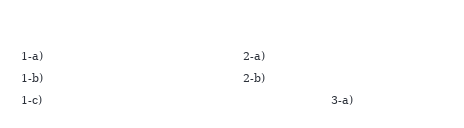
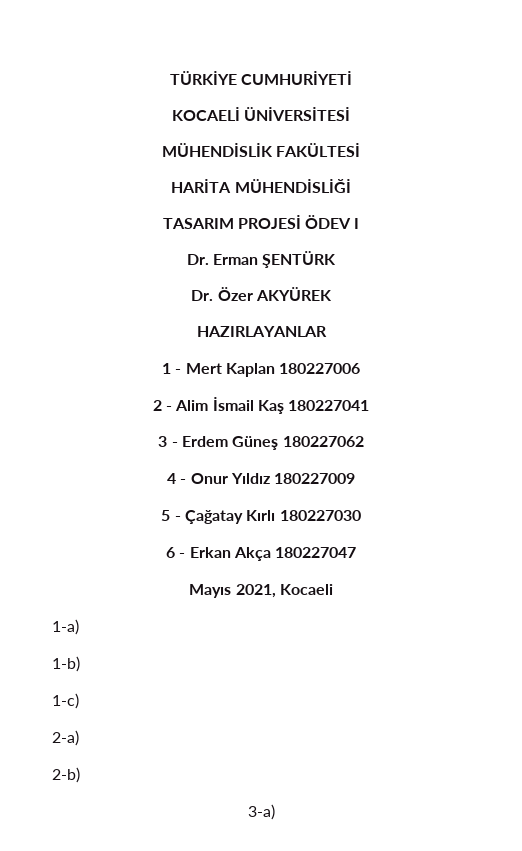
+ TÜRKİYE CUMHURİYETİ
+ KOCAELİ ÜNİVERSİTESİ
+ MÜHENDİSLİK FAKÜLTESİ
+ HARİTA MÜHENDİSLİĞİ
+ TASARIM PROJESİ ÖDEV I
+ Dr. Erman ŞENTÜRK
+ Dr. Özer AKYÜREK
+ HAZIRLAYANLAR
+ 1 - Mert Kaplan 180227006
+ 2 - Alim İsmail Kaş 180227041
+ 3 - Erdem Güneş 180227062
+ 4 - Onur Yıldız 180227009
+ 5 - Çağatay Kırlı 180227030
+ 6 - Erkan Akça 180227047
+ Mayıs 2021, Kocaeli

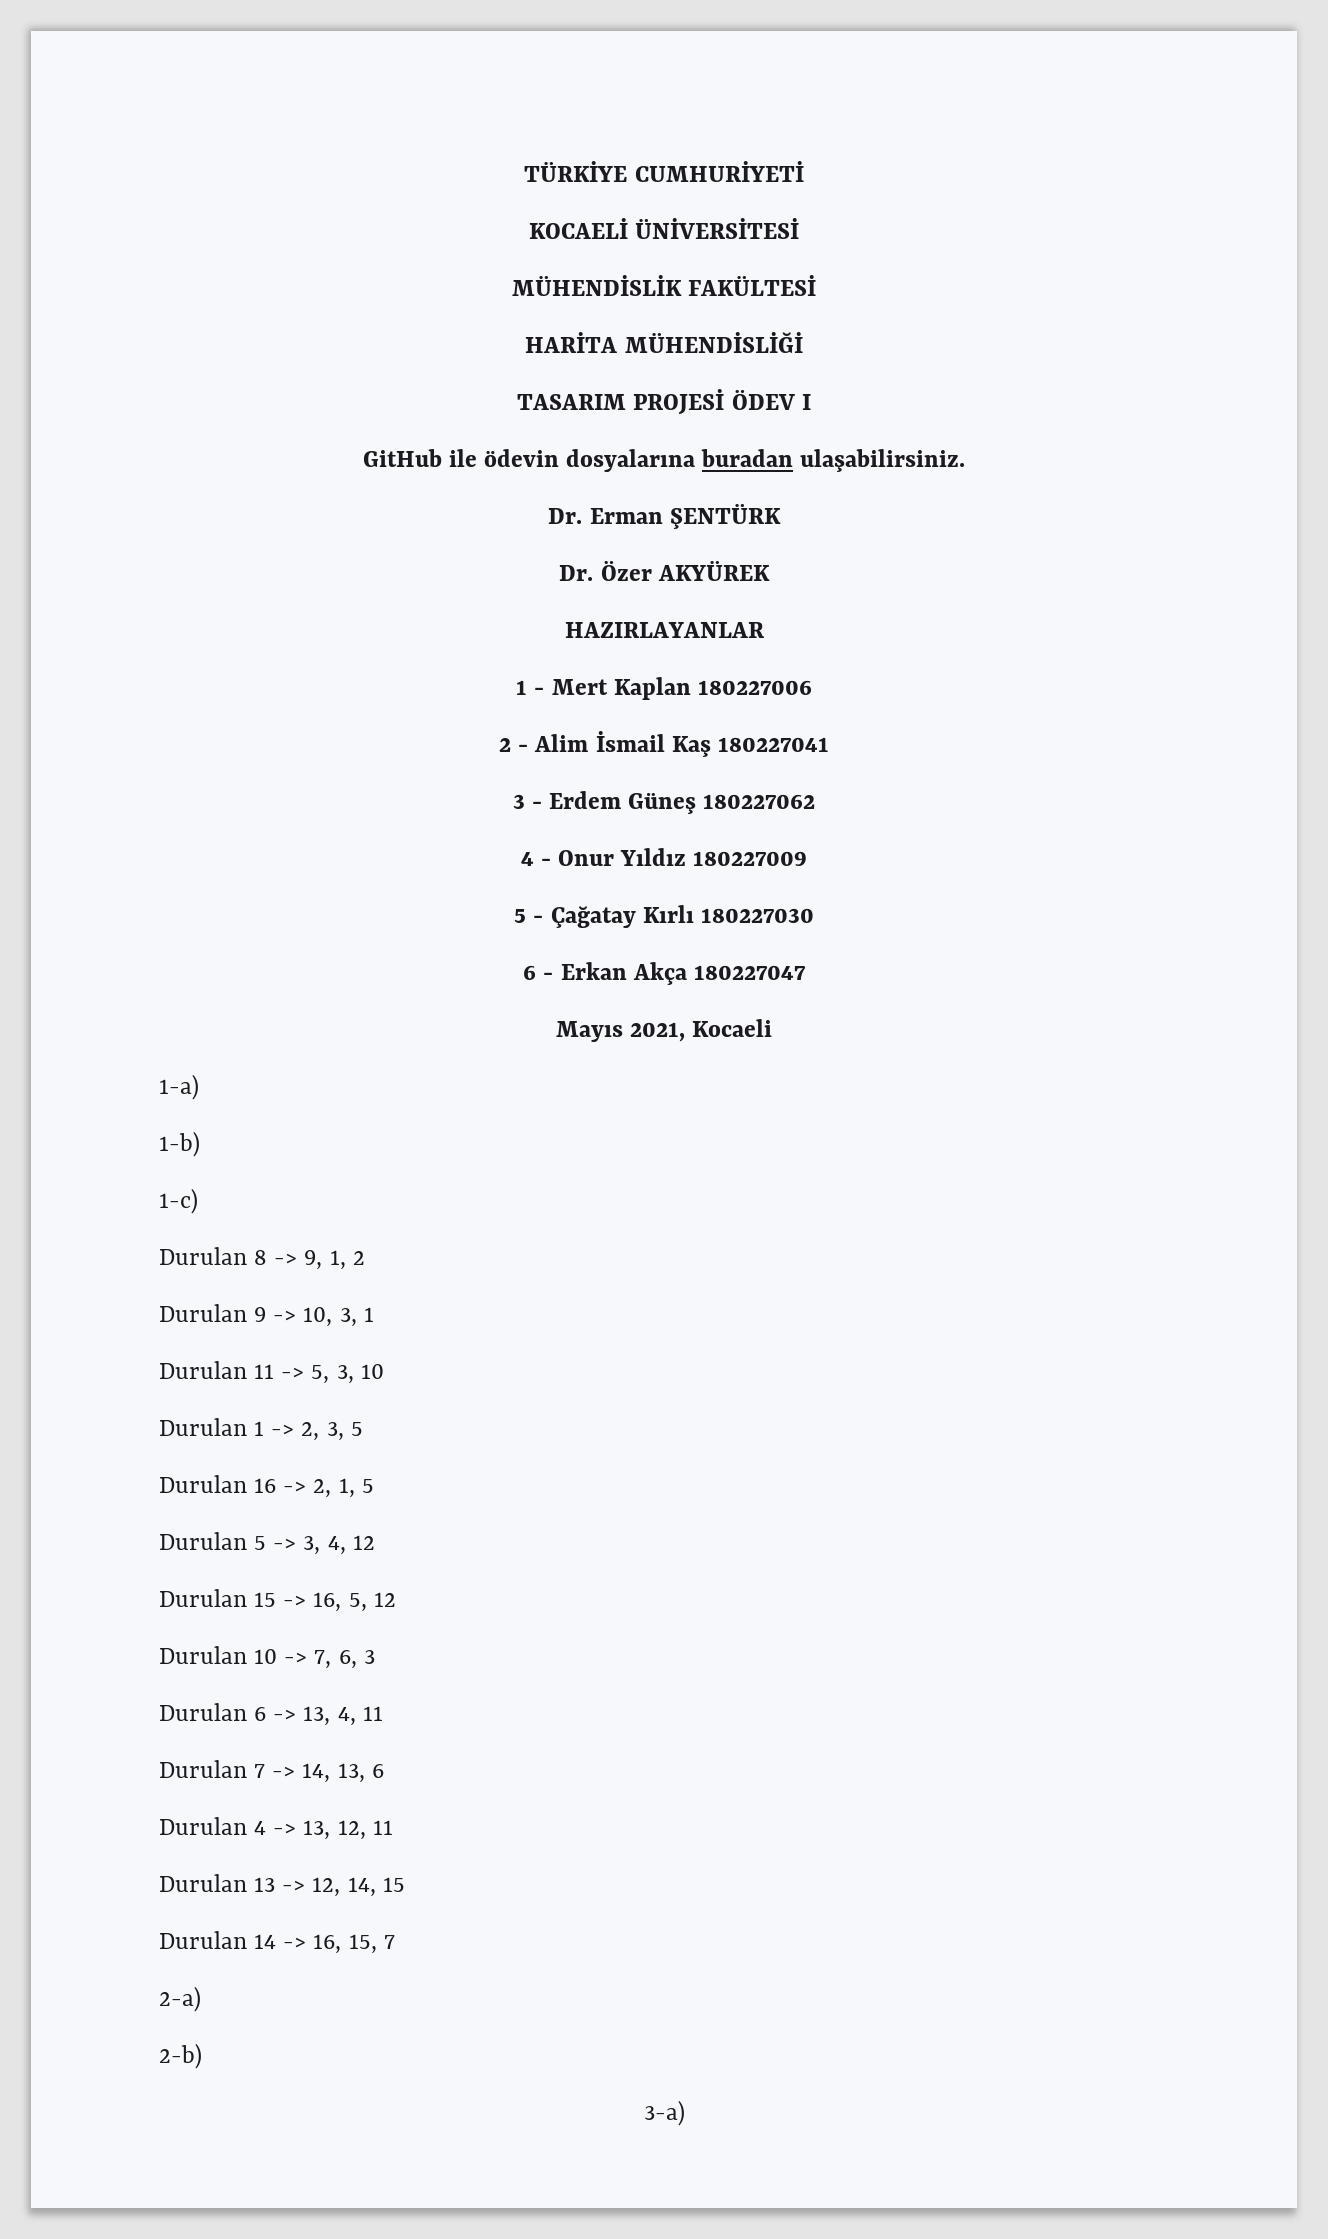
+ GitHub ile ödevin dosyalarına buradan ulaşabilirsiniz.
+ Durulan 8 -> 9, 1, 2
+ Durulan 9 -> 10, 3, 1
+ Durulan 11 -> 5, 3, 10
+ Durulan 1 -> 2, 3, 5
+ Durulan 16 -> 2, 1, 5
+ Durulan 5 -> 3, 4, 12
+ Durulan 15 -> 16, 5, 12
+ Durulan 10 -> 7, 6, 3
+ Durulan 6 -> 13, 4, 11
+ Durulan 7 -> 14, 13, 6
+ Durulan 4 -> 13, 12, 11
+ Durulan 13 -> 12, 14, 15
+ Durulan 14 -> 16, 15, 7

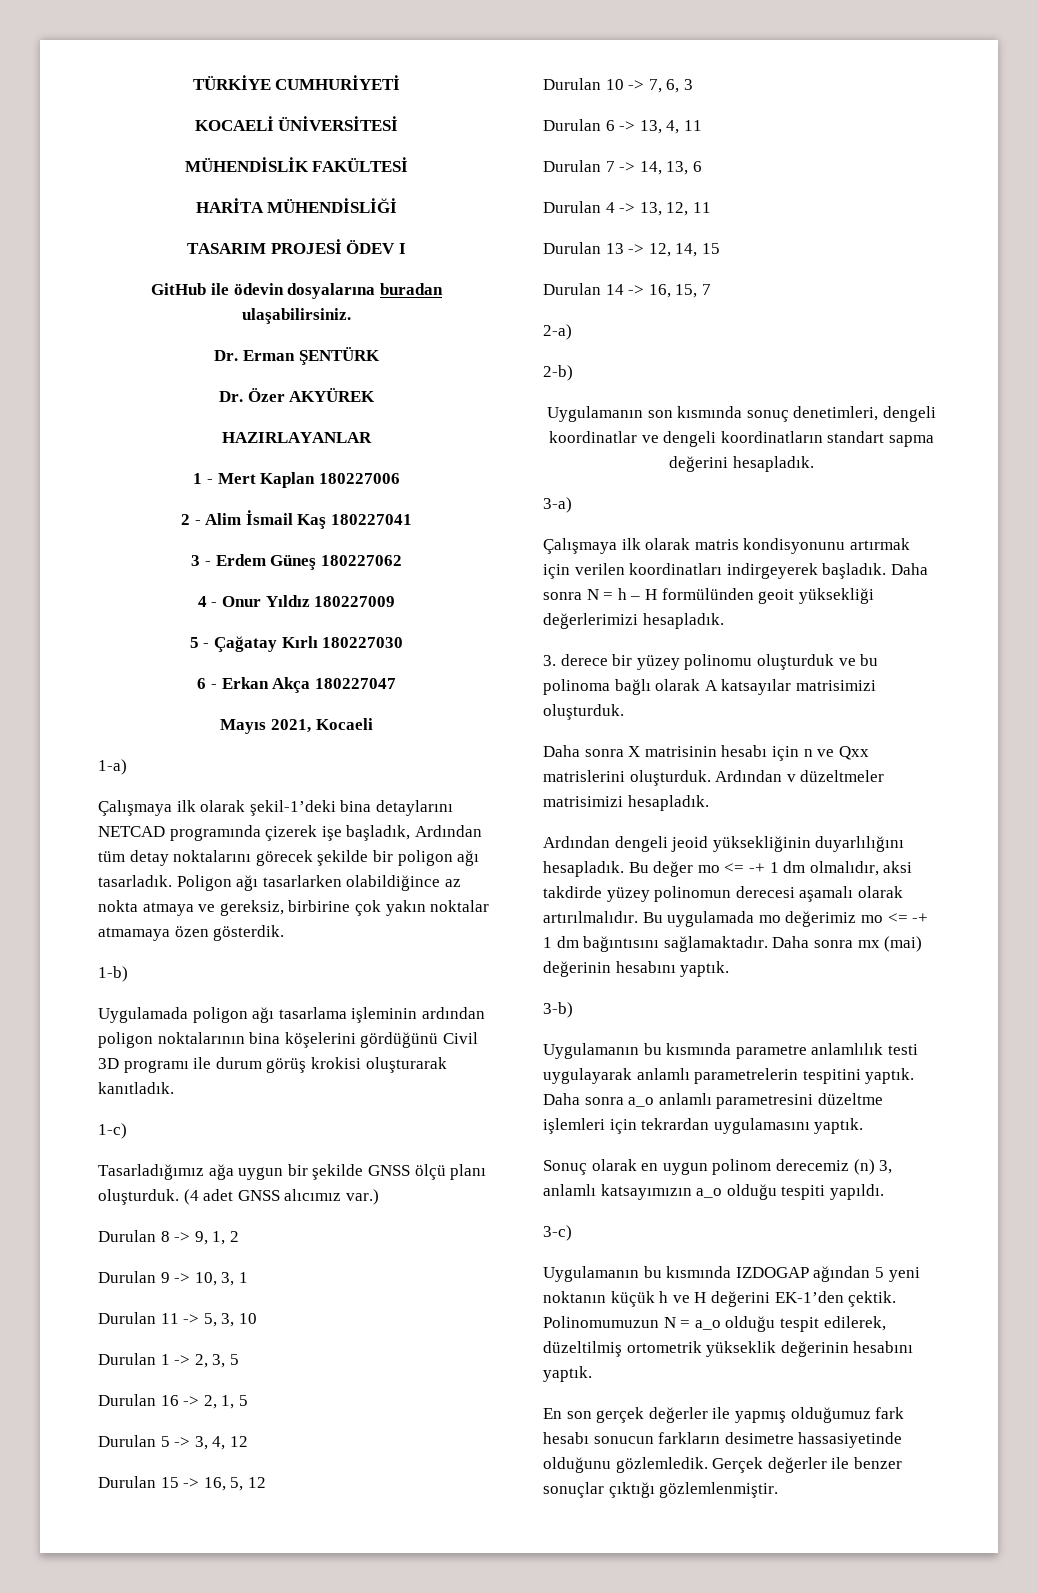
+ Çalışmaya ilk olarak şekil-1’deki bina detaylarını NETCAD programında çizerek işe başladık, Ardından tüm detay noktalarını görecek şekilde bir poligon ağı tasarladık. Poligon ağı tasarlarken olabildiğince az nokta atmaya ve gereksiz, birbirine çok yakın noktalar atmamaya özen gösterdik.
  1-b)
+ Uygulamada poligon ağı tasarlama işleminin ardından poligon noktalarının bina köşelerini gördüğünü Civil 3D programı ile durum görüş krokisi oluşturarak kanıtladık.
  1-c)
+ Tasarladığımız ağa uygun bir şekilde GNSS ölçü planı oluşturduk. (4 adet GNSS alıcımız var.)
+ Uygulamanın son kısmında sonuç denetimleri, dengeli koordinatlar ve dengeli koordinatların standart sapma değerini hesapladık.
  3-a)
+ Çalışmaya ilk olarak matris kondisyonunu artırmak için verilen koordinatları indirgeyerek başladık. Daha sonra N = h – H formülünden geoit yüksekliği değerlerimizi hesapladık.
+ 3. derece bir yüzey polinomu oluşturduk ve bu polinoma bağlı olarak A katsayılar matrisimizi oluşturduk.
+ Daha sonra X matrisinin hesabı için n ve Qxx matrislerini oluşturduk. Ardından v düzeltmeler matrisimizi hesapladık.
+ Ardından dengeli jeoid yüksekliğinin duyarlılığını hesapladık. Bu değer mo <= -+ 1 dm olmalıdır, aksi takdirde yüzey polinomun derecesi aşamalı olarak artırılmalıdır. Bu uygulamada mo değerimiz mo <= -+ 1 dm bağıntısını sağlamaktadır. Daha sonra mx (mai) değerinin hesabını yaptık.
+ 3-b)
+ Uygulamanın bu kısmında parametre anlamlılık testi uygulayarak anlamlı parametrelerin tespitini yaptık. Daha sonra a_o anlamlı parametresini düzeltme işlemleri için tekrardan uygulamasını yaptık.
+ Sonuç olarak en uygun polinom derecemiz (n) 3, anlamlı katsayımızın a_o olduğu tespiti yapıldı.
+ 3-c)
+ Uygulamanın bu kısmında IZDOGAP ağından 5 yeni noktanın küçük h ve H değerini EK-1’den çektik. Polinomumuzun N = a_o olduğu tespit edilerek, düzeltilmiş ortometrik yükseklik değerinin hesabını yaptık.
+ En son gerçek değerler ile yapmış olduğumuz fark hesabı sonucun farkların desimetre hassasiyetinde olduğunu gözlemledik. Gerçek değerler ile benzer sonuçlar çıktığı gözlemlenmiştir.

